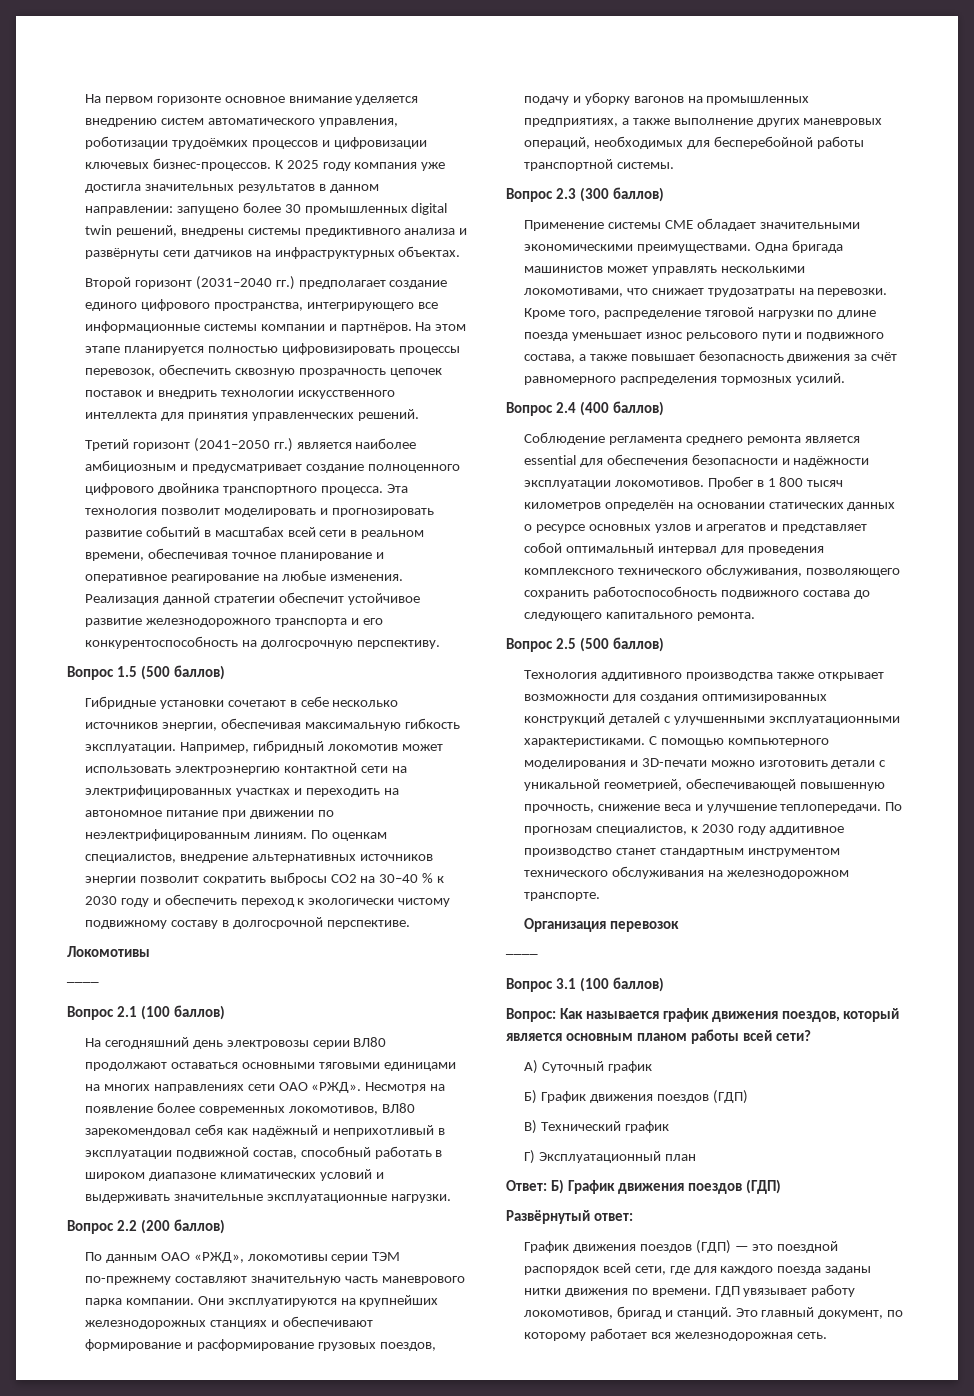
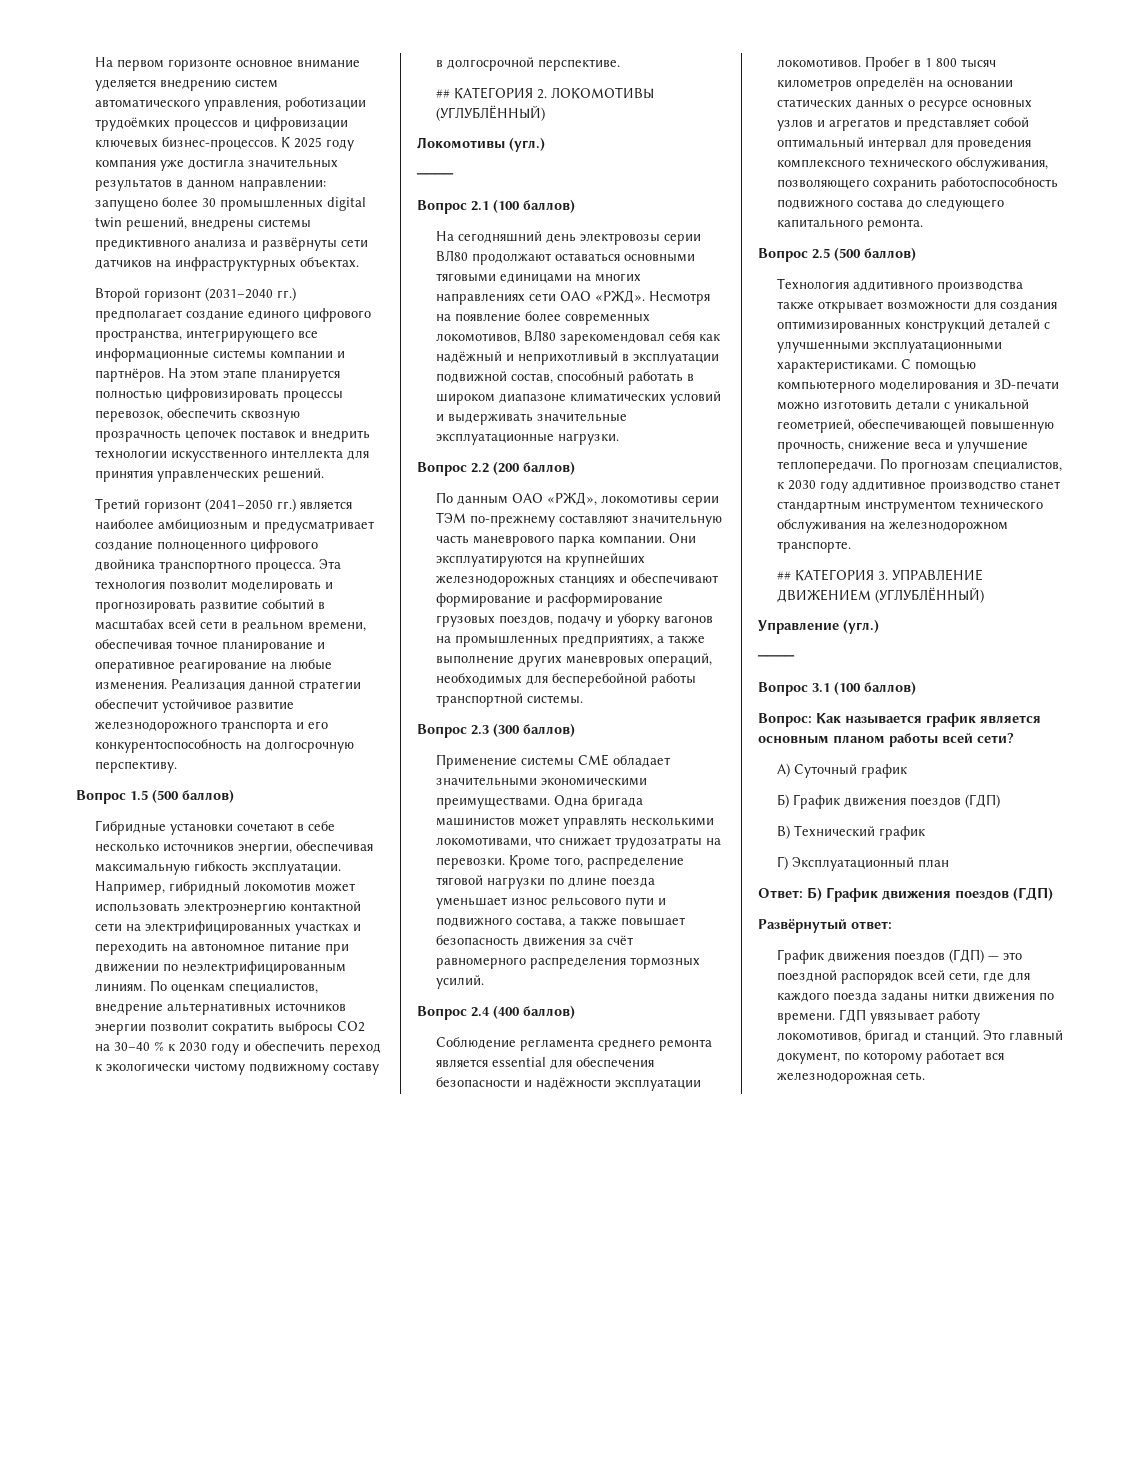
+ ## КАТЕГОРИЯ 2. ЛОКОМОТИВЫ (УГЛУБЛЁННЫЙ)
- Локомотивы
+ Локомотивы (угл.)
- Организация перевозок
+ ## КАТЕГОРИЯ 3. УПРАВЛЕНИЕ ДВИЖЕНИЕМ (УГЛУБЛЁННЫЙ)
+ Управление (угл.)
- Вопрос: Как называется график движения поездов, который является основным планом работы всей сети?
+ Вопрос: Как называется график является основным планом работы всей сети?

